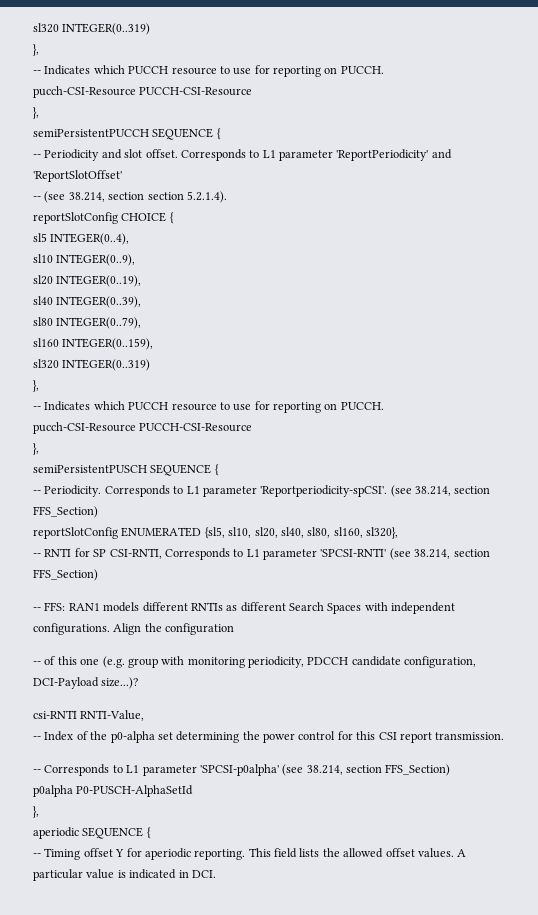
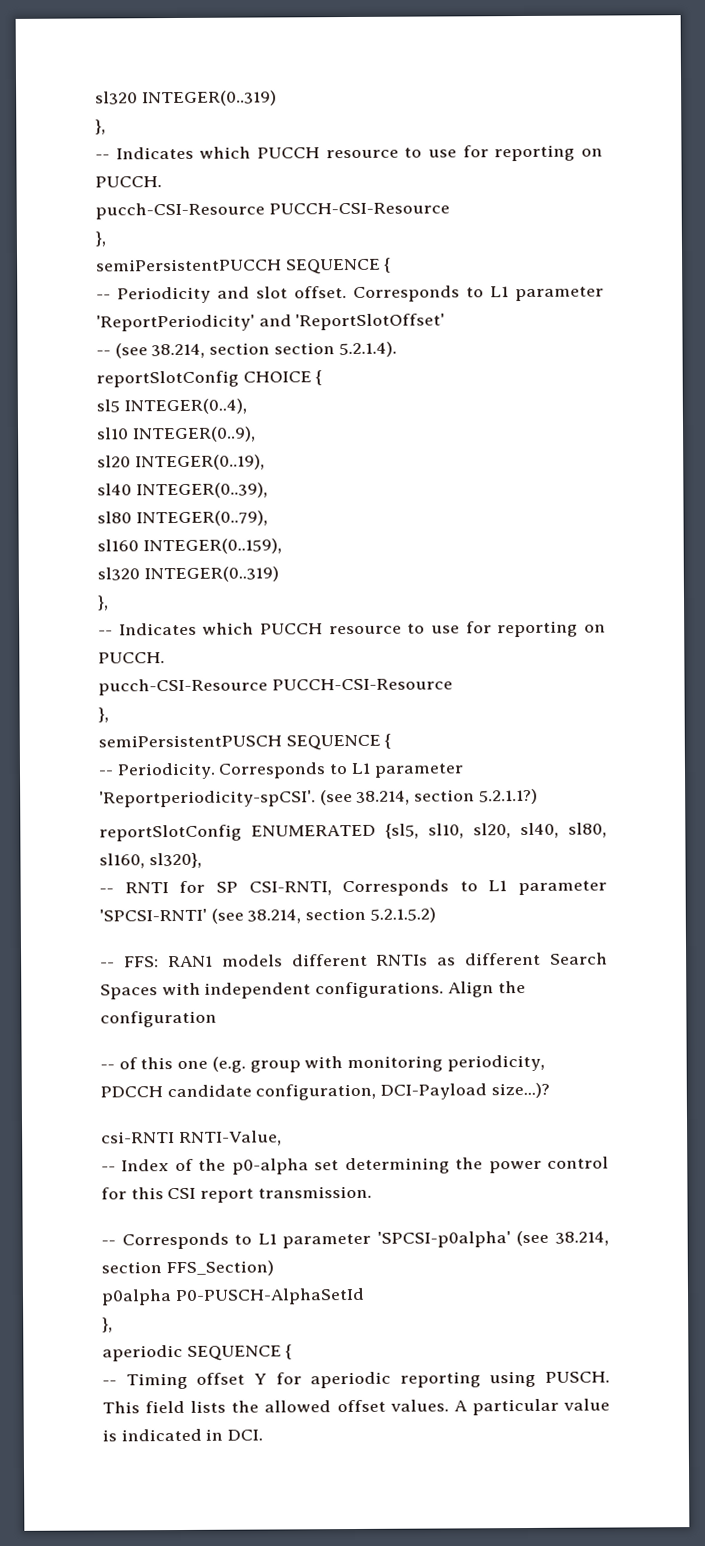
- Corresponds to L1 parameter 'Reportperiodicity-spCSI'. (see 38.214, section FFS_Section)
+ Corresponds to L1 parameter 'Reportperiodicity-spCSI'. (see 38.214, section 5.2.1.1?)
- -- RNTI for SP CSI-RNTI, Corresponds to L1 parameter 'SPCSI-RNTI' (see 38.214, section FFS_Section)
+ -- RNTI for SP CSI-RNTI, Corresponds to L1 parameter 'SPCSI-RNTI' (see 38.214, section 5.2.1.5.2)
- -- Timing offset Y for aperiodic reporting.
+ -- Timing offset Y for aperiodic reporting using PUSCH.

